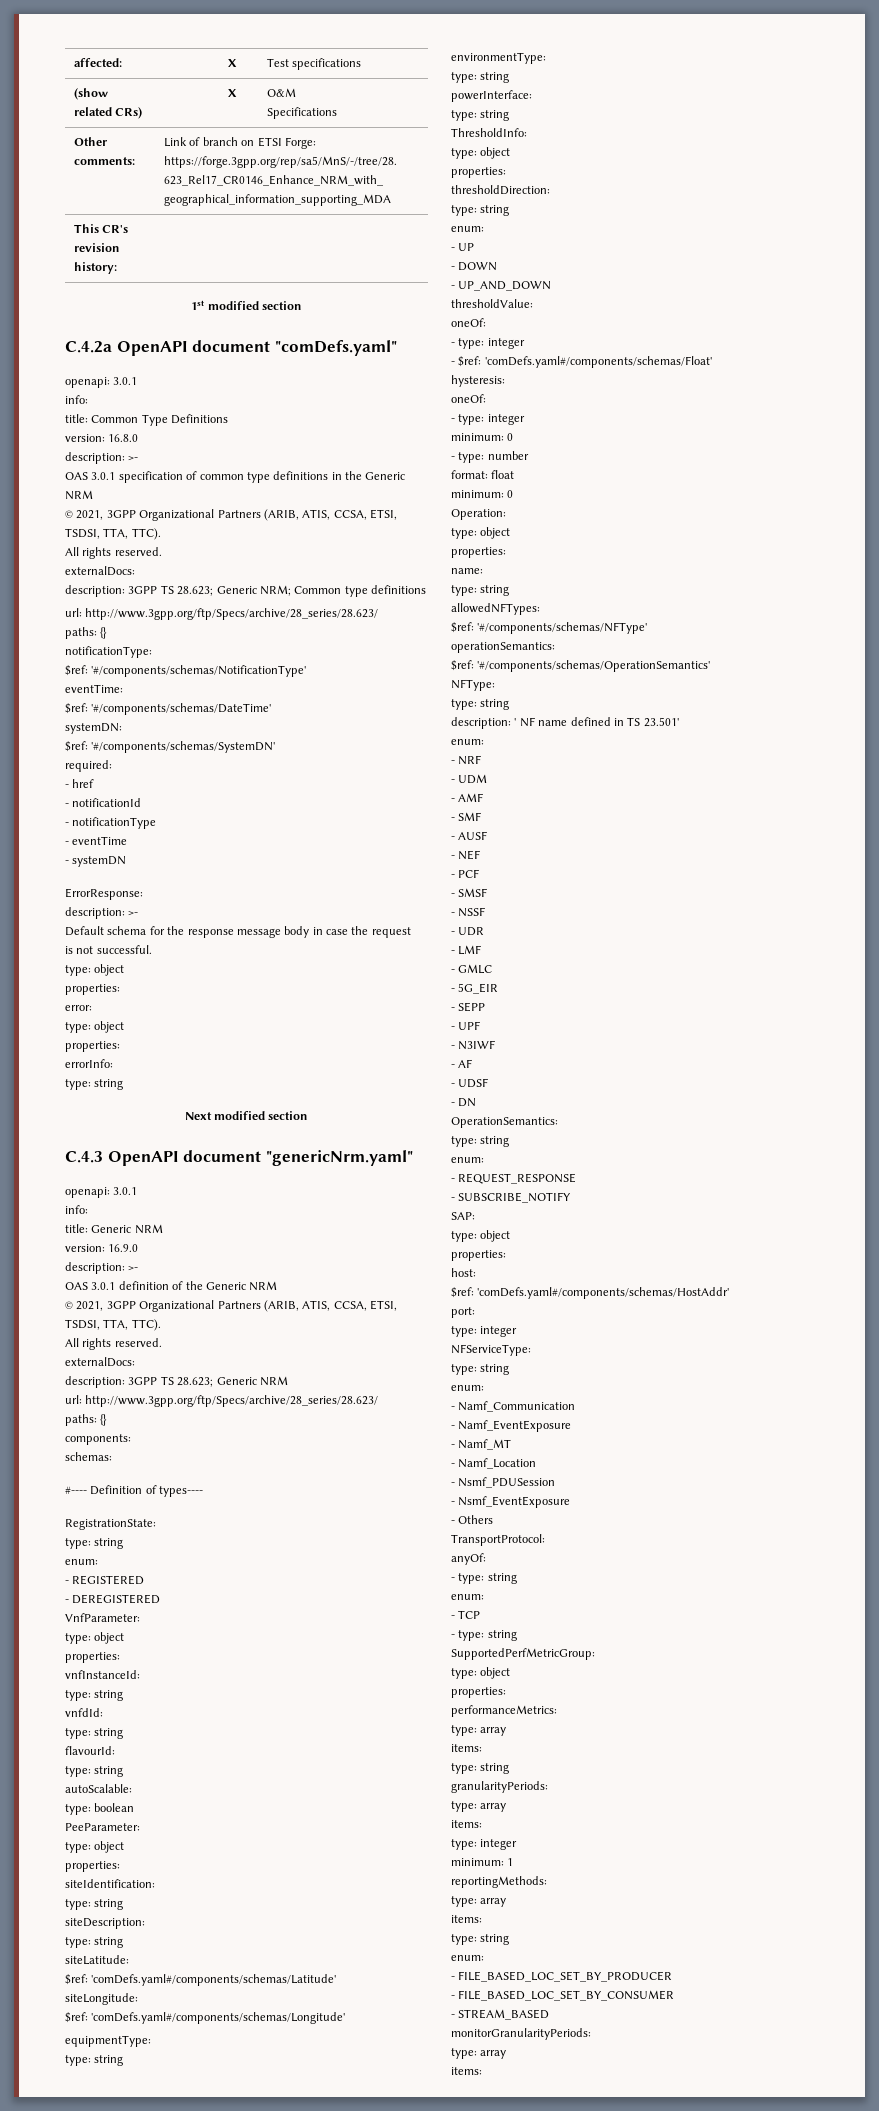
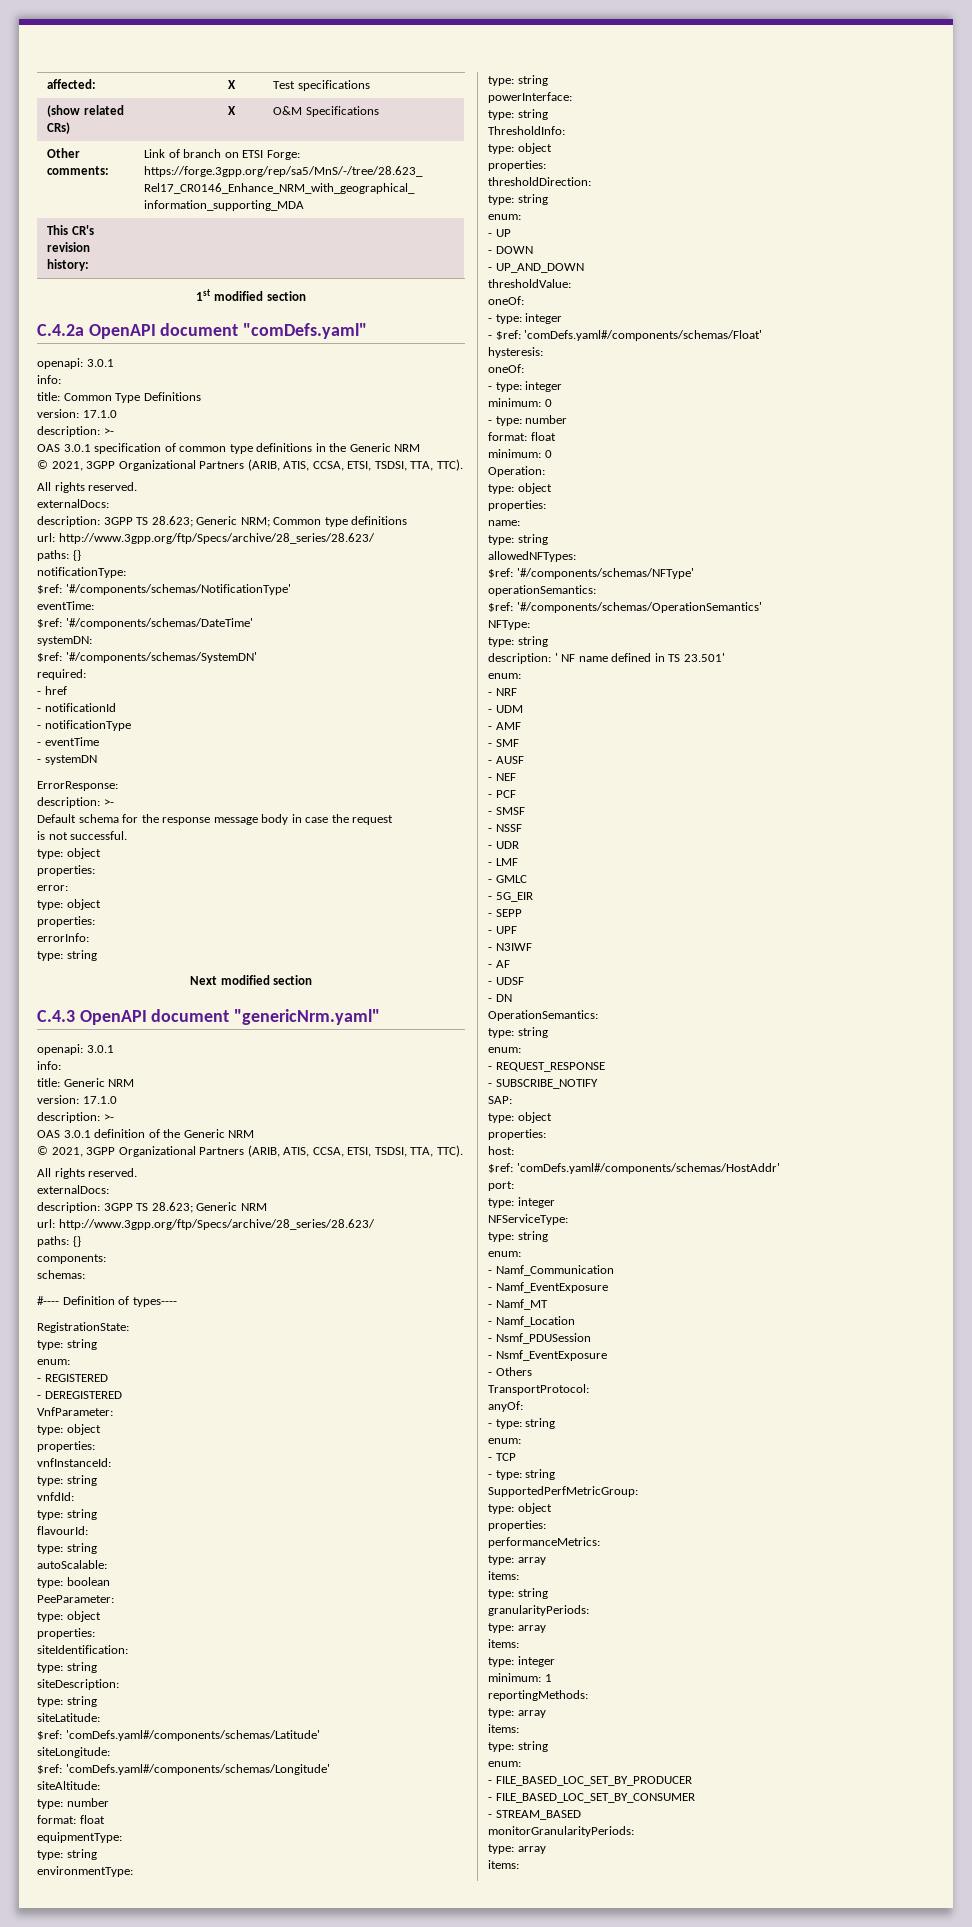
  title: Common Type Definitions
- version: 16.8.0
+ version: 17.1.0
  title: Generic NRM
- version: 16.9.0
+ version: 17.1.0
+ siteAltitude:
+ type: number
+ format: float

